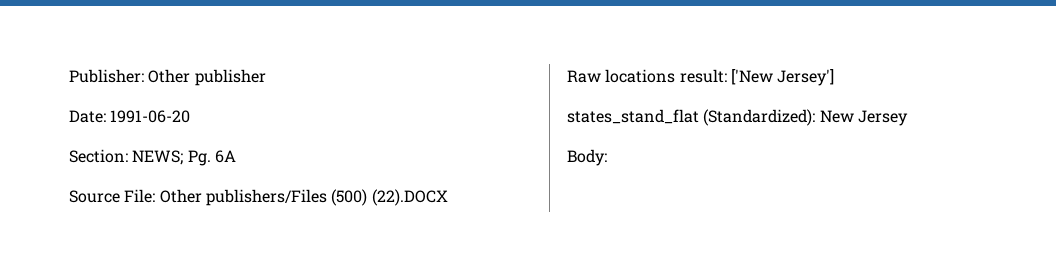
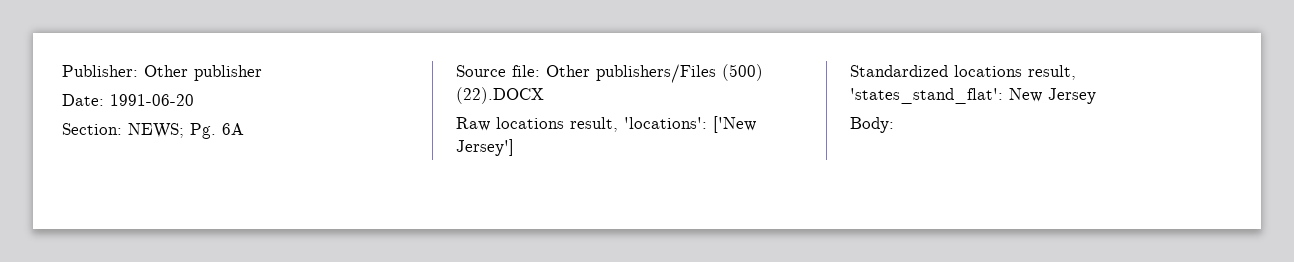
- Source File: Other publishers/Files (500) (22).DOCX
+ Source file: Other publishers/Files (500) (22).DOCX
- Raw locations result: ['New Jersey']
+ Raw locations result, 'locations': ['New Jersey']
- states_stand_flat (Standardized): New Jersey
+ Standardized locations result, 'states_stand_flat': New Jersey

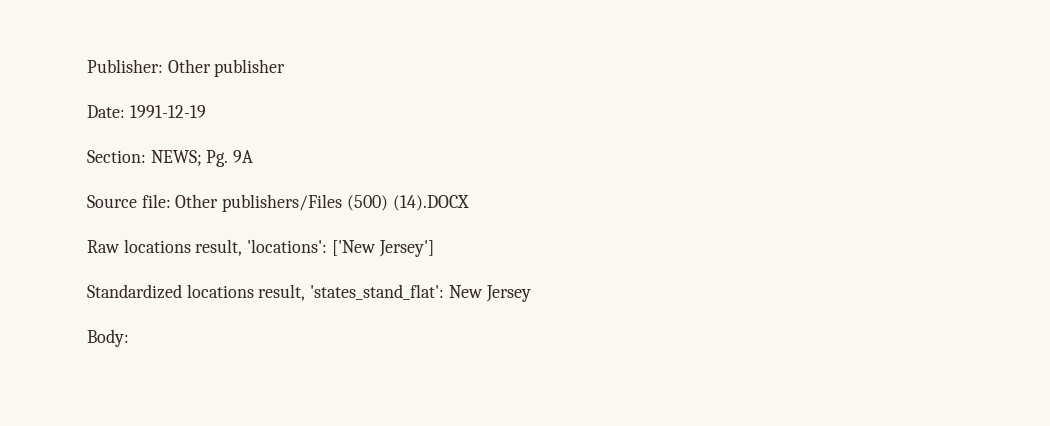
- Date: 1991-06-20
+ Date: 1991-12-19
- Section: NEWS; Pg. 6A
+ Section: NEWS; Pg. 9A
- Source file: Other publishers/Files (500) (22).DOCX
+ Source file: Other publishers/Files (500) (14).DOCX

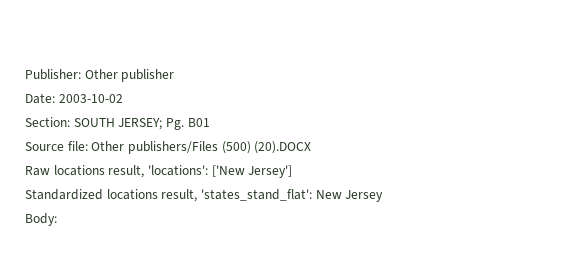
- Date: 1991-12-19
+ Date: 2003-10-02
- Section: NEWS; Pg. 9A
+ Section: SOUTH JERSEY; Pg. B01
- Source file: Other publishers/Files (500) (14).DOCX
+ Source file: Other publishers/Files (500) (20).DOCX

